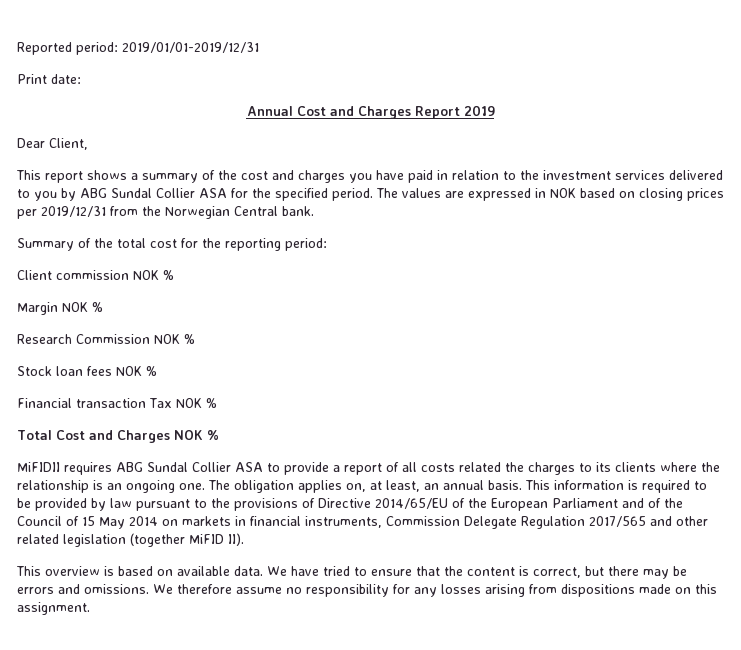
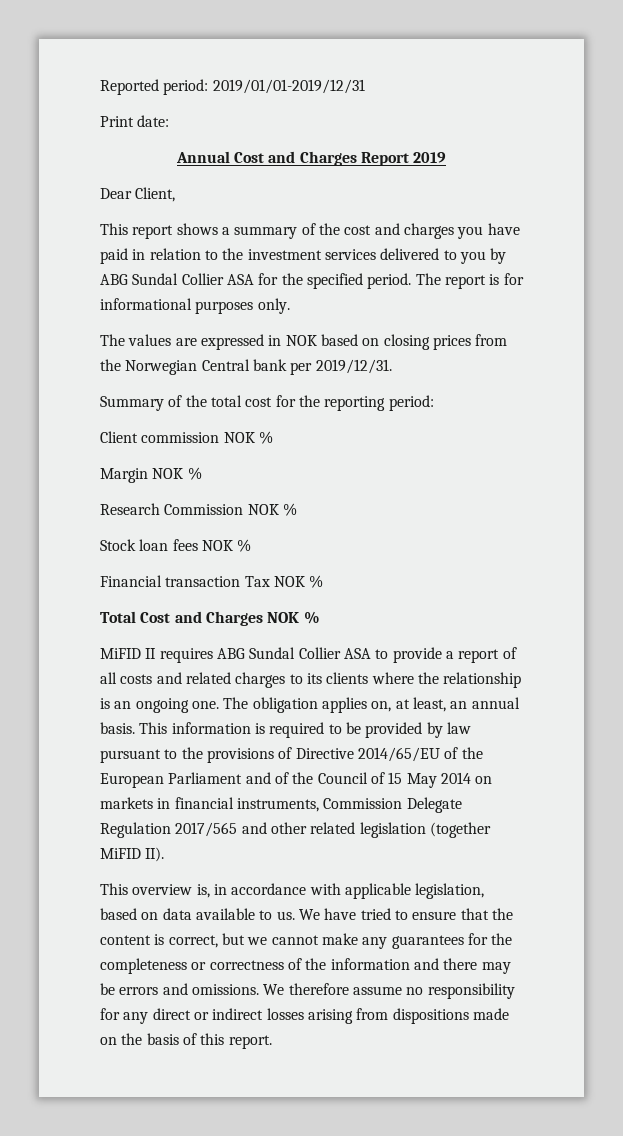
- The values are expressed in NOK based on closing prices per 2019/12/31 from the Norwegian Central bank.
+ The report is for informational purposes only.
+ The values are expressed in NOK based on closing prices from the Norwegian Central bank per 2019/12/31.
- MiFIDII requires ABG Sundal Collier ASA to provide a report of all costs related the charges to its clients where the relationship is an ongoing one.
+ MiFID II requires ABG Sundal Collier ASA to provide a report of all costs and related charges to its clients where the relationship is an ongoing one.
- This overview is based on available data.
+ This overview is, in accordance with applicable legislation, based on data available to us.
- We have tried to ensure that the content is correct, but there may be errors and omissions.
+ We have tried to ensure that the content is correct, but we cannot make any guarantees for the completeness or correctness of the information and there may be errors and omissions.
- We therefore assume no responsibility for any losses arising from dispositions made on this assignment.
+ We therefore assume no responsibility for any direct or indirect losses arising from dispositions made on the basis of this report.

